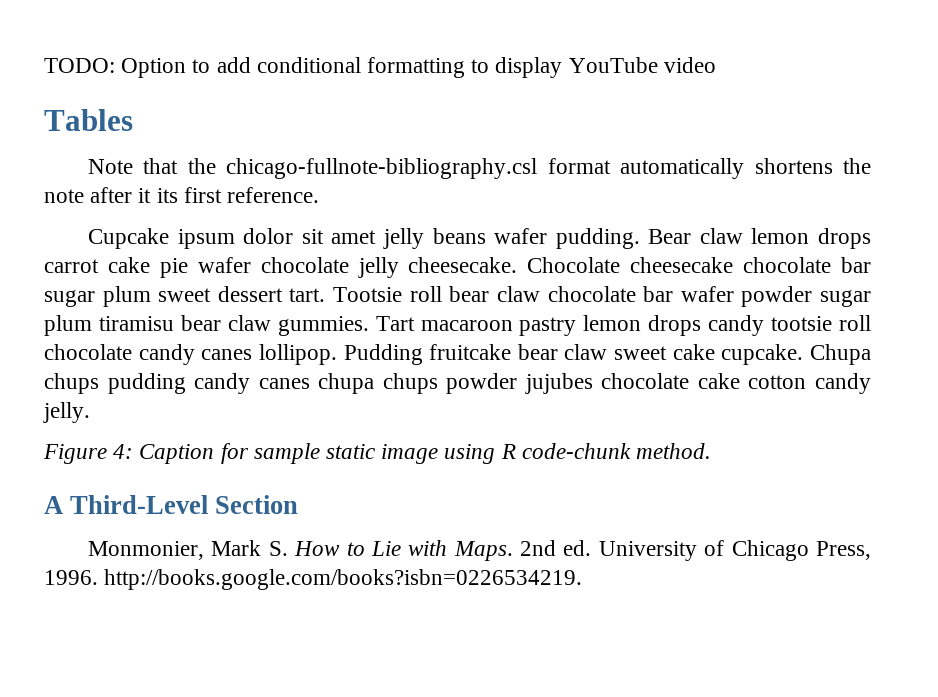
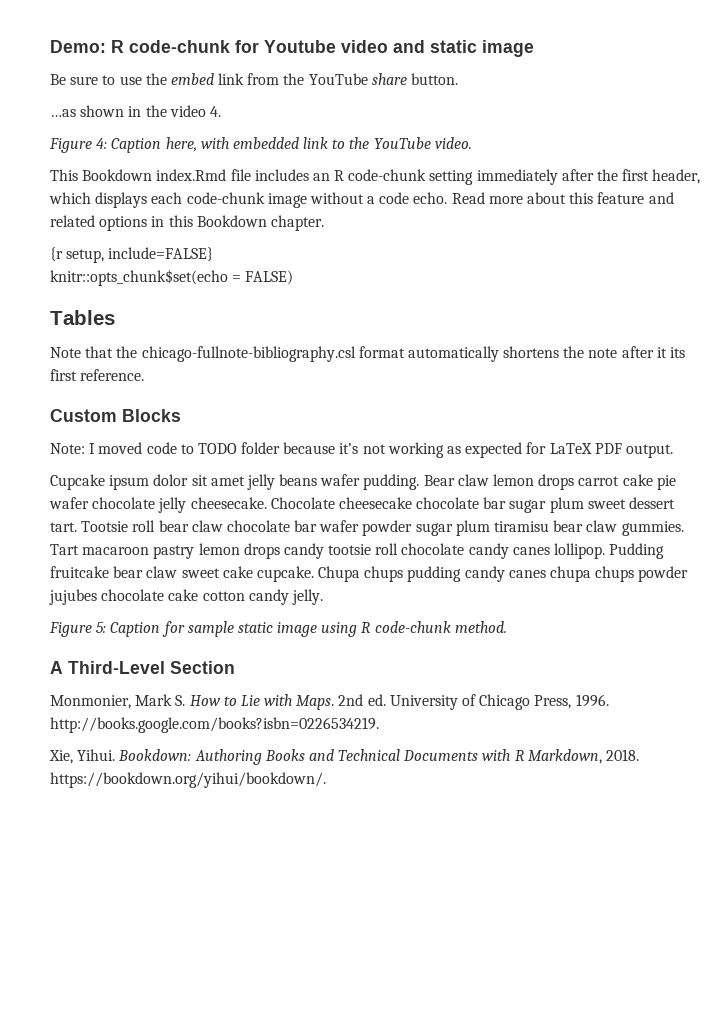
- TODO: Option to add conditional formatting to display YouTube video
+ Demo: R code-chunk for Youtube video and static image
+ Be sure to use the embed link from the YouTube share button.
+ …as shown in the video 4.
+ Figure 4: Caption here, with embedded link to the YouTube video.
+ This Bookdown index.Rmd file includes an R code-chunk setting immediately after the first header, which displays each code-chunk image without a code echo. Read more about this feature and related options in this Bookdown chapter.
+ {r setup, include=FALSE}
+ knitr::opts_chunk$set(echo = FALSE)
+ Custom Blocks
+ Note: I moved code to TODO folder because it’s not working as expected for LaTeX PDF output.
- Figure 4: Caption for sample static image using R code-chunk method.
+ Figure 5: Caption for sample static image using R code-chunk method.
+ Xie, Yihui. Bookdown: Authoring Books and Technical Documents with R Markdown, 2018. https://bookdown.org/yihui/bookdown/.

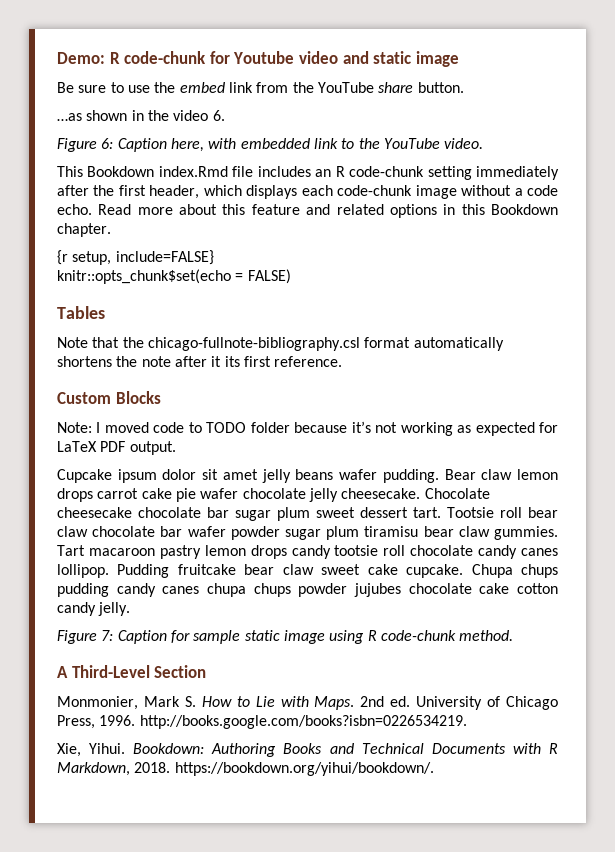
- …as shown in the video 4.
- Figure 4: Caption here, with embedded link to the YouTube video.
+ …as shown in the video 6.
+ Figure 6: Caption here, with embedded link to the YouTube video.
- Figure 5: Caption for sample static image using R code-chunk method.
+ Figure 7: Caption for sample static image using R code-chunk method.

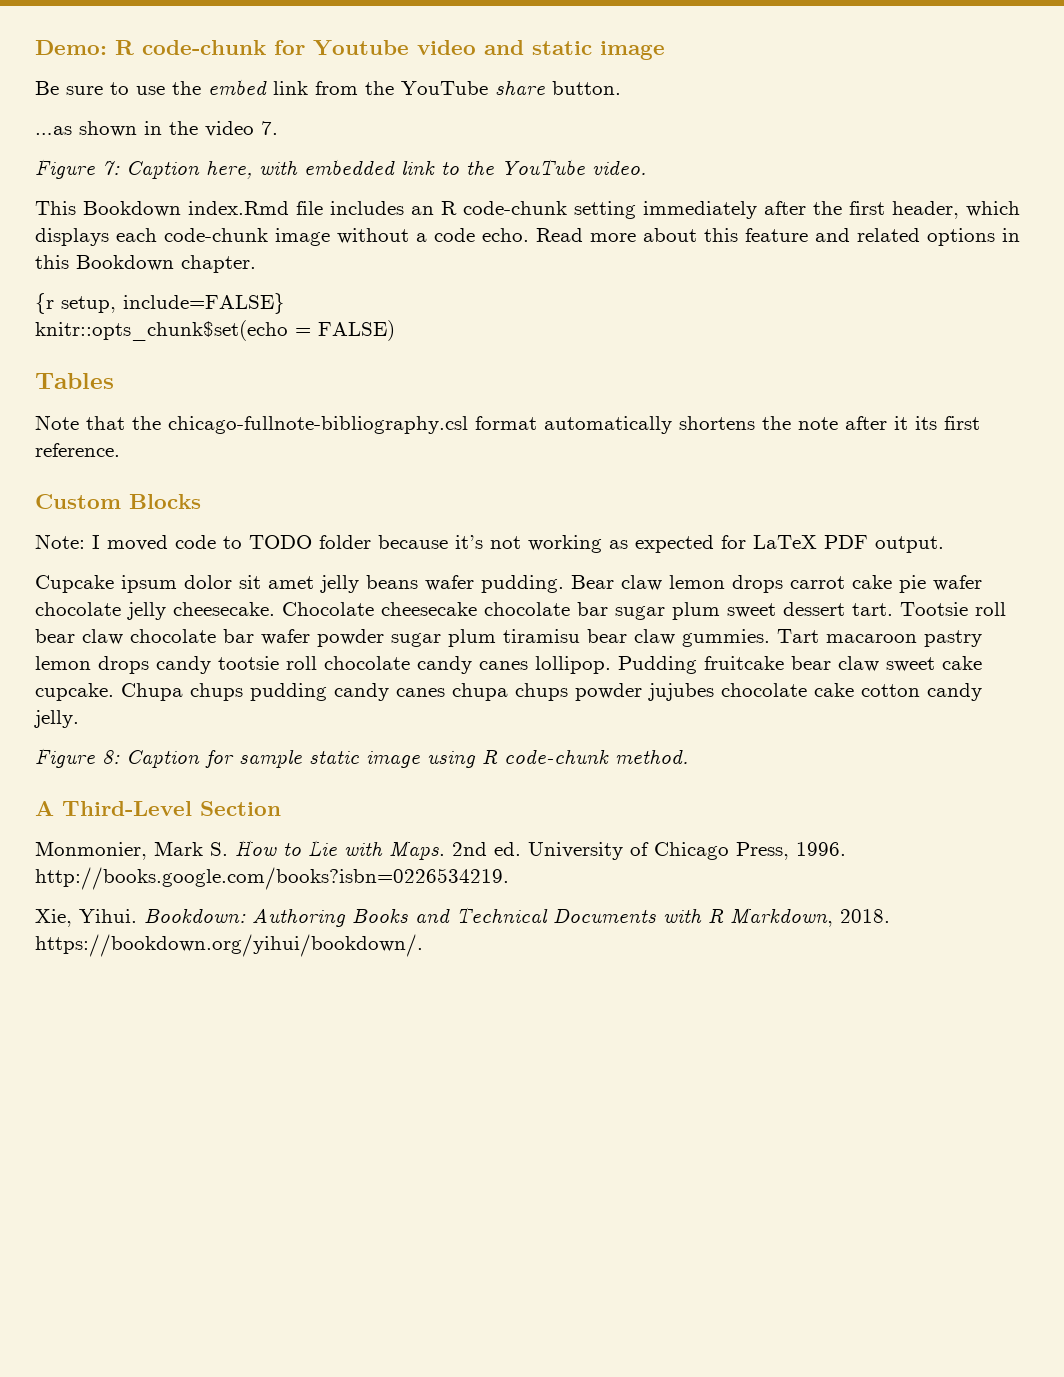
- …as shown in the video 6.
- Figure 6: Caption here, with embedded link to the YouTube video.
+ …as shown in the video 7.
+ Figure 7: Caption here, with embedded link to the YouTube video.
- Figure 7: Caption for sample static image using R code-chunk method.
+ Figure 8: Caption for sample static image using R code-chunk method.

